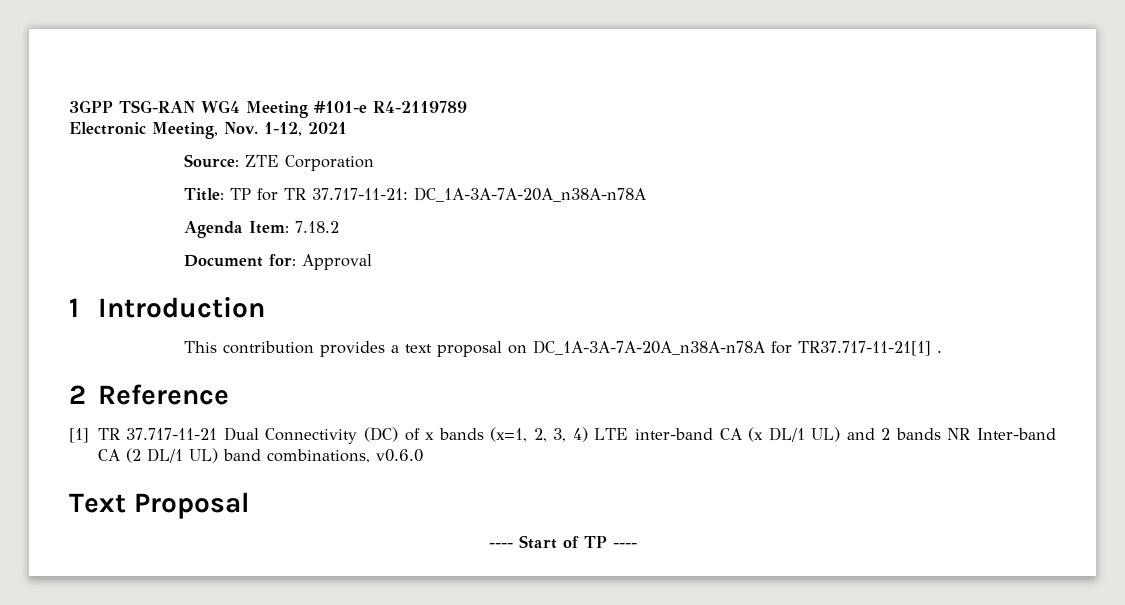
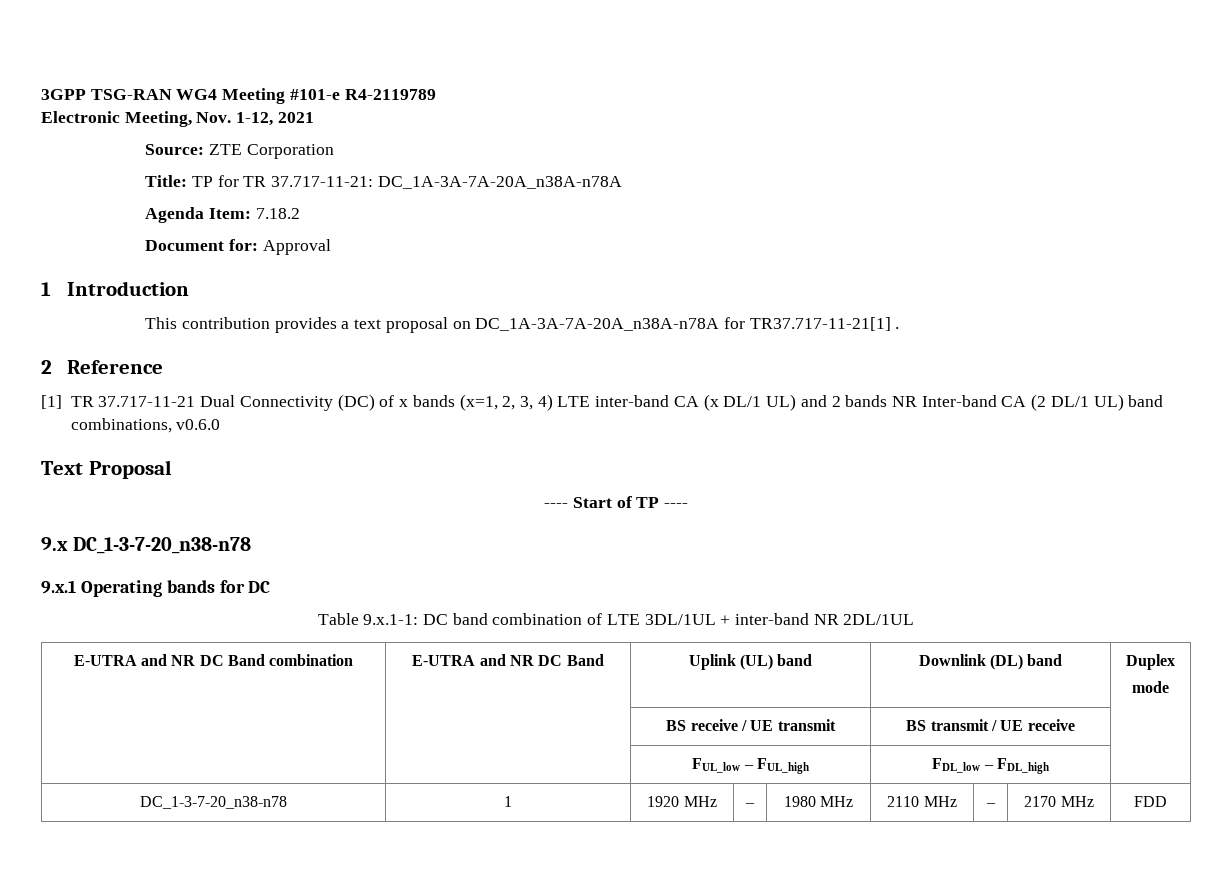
+ 9.x DC_1-3-7-20_n38-n78
+ 9.x.1 Operating bands for DC
+ Table 9.x.1-1: DC band combination of LTE 3DL/1UL + inter-band NR 2DL/1UL
+ E-UTRA and NR DC Band combination | E-UTRA and NR DC Band | Uplink (UL) band | Downlink (DL) band | Duplex
+ mode
+ | | BS receive / UE transmit | BS transmit / UE receive |
+ | | FUL_low – FUL_high | FDL_low – FDL_high |
+ DC_1-3-7-20_n38-n78 | 1 | 1920 MHz | – | 1980 MHz | 2110 MHz | – | 2170 MHz | FDD

